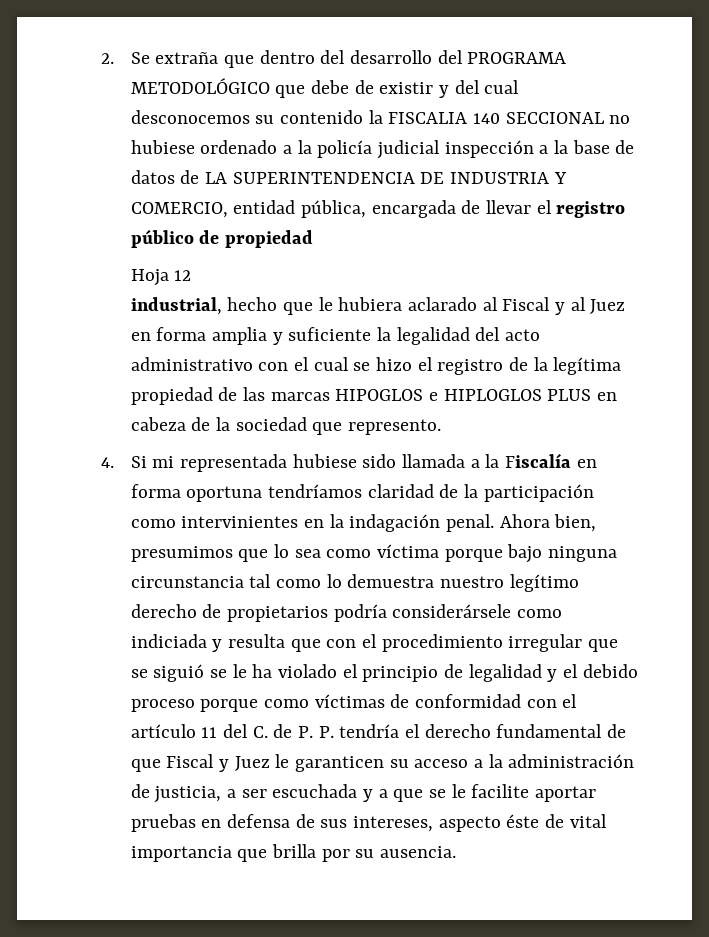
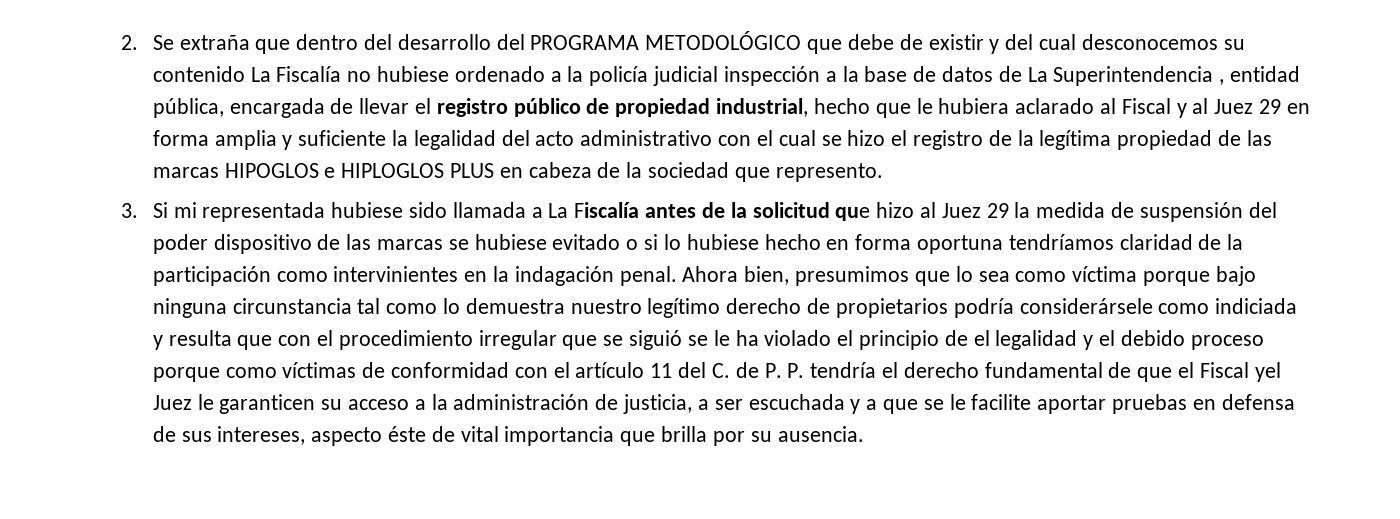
- 2. Se extraña que dentro del desarrollo del PROGRAMA METODOLÓGICO que debe de existir y del cual desconocemos su contenido la FISCALIA 140 SECCIONAL no hubiese ordenado a la policía judicial inspección a la base de datos de LA SUPERINTENDENCIA DE INDUSTRIA Y COMERCIO, entidad pública, encargada de llevar el registro público de propiedad
- Hoja 12
- industrial, hecho que le hubiera aclarado al Fiscal y al Juez en forma amplia y suficiente la legalidad del acto administrativo con el cual se hizo el registro de la legítima propiedad de las marcas HIPOGLOS e HIPLOGLOS PLUS en cabeza de la sociedad que represento.
+ 2. Se extraña que dentro del desarrollo del PROGRAMA METODOLÓGICO que debe de existir y del cual desconocemos su contenido La Fiscalía no hubiese ordenado a la policía judicial inspección a la base de datos de La Superintendencia , entidad pública, encargada de llevar el registro público de propiedad industrial, hecho que le hubiera aclarado al Fiscal y al Juez 29 en forma amplia y suficiente la legalidad del acto administrativo con el cual se hizo el registro de la legítima propiedad de las marcas HIPOGLOS e HIPLOGLOS PLUS en cabeza de la sociedad que represento.
- 4. Si mi representada hubiese sido llamada a la Fiscalía en forma oportuna tendríamos claridad de la participación como intervinientes en la indagación penal.
+ 3. Si mi representada hubiese sido llamada a La Fiscalía antes de la solicitud que hizo al Juez 29 la medida de suspensión del poder dispositivo de las marcas se hubiese evitado o si lo hubiese hecho en forma oportuna tendríamos claridad de la participación como intervinientes en la indagación penal.
- Ahora bien, presumimos que lo sea como víctima porque bajo ninguna circunstancia tal como lo demuestra nuestro legítimo derecho de propietarios podría considerársele como indiciada y resulta que con el procedimiento irregular que se siguió se le ha violado el principio de legalidad y el debido proceso porque como víctimas de conformidad con el artículo 11 del C. de P. P. tendría el derecho fundamental de que Fiscal y Juez le garanticen su acceso a la administración de justicia, a ser escuchada y a que se le facilite aportar pruebas en defensa de sus intereses, aspecto éste de vital importancia que brilla por su ausencia.
+ Ahora bien, presumimos que lo sea como víctima porque bajo ninguna circunstancia tal como lo demuestra nuestro legítimo derecho de propietarios podría considerársele como indiciada y resulta que con el procedimiento irregular que se siguió se le ha violado el principio de el legalidad y el debido proceso porque como víctimas de conformidad con el artículo 11 del C. de P. P. tendría el derecho fundamental de que el Fiscal yel Juez le garanticen su acceso a la administración de justicia, a ser escuchada y a que se le facilite aportar pruebas en defensa de sus intereses, aspecto éste de vital importancia que brilla por su ausencia.

